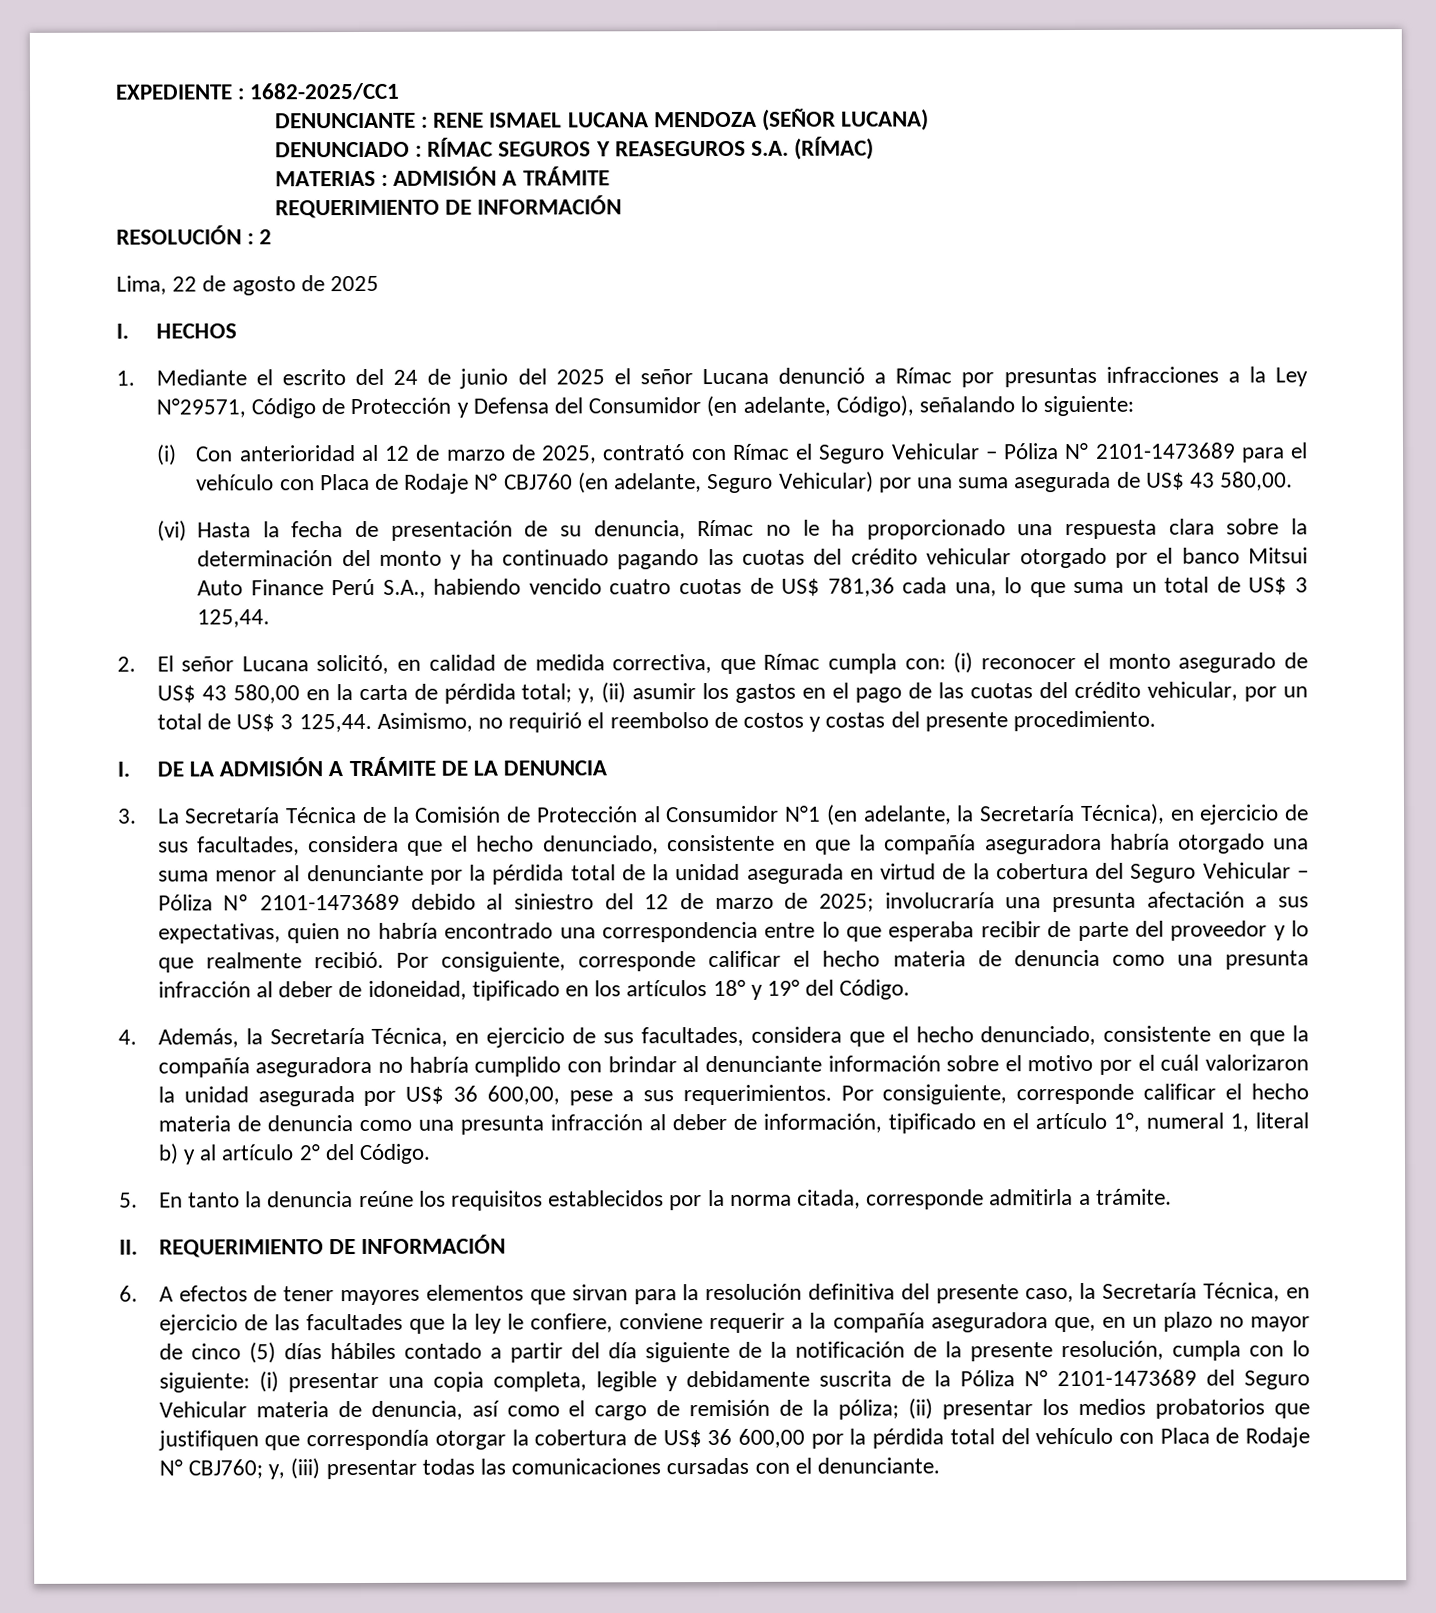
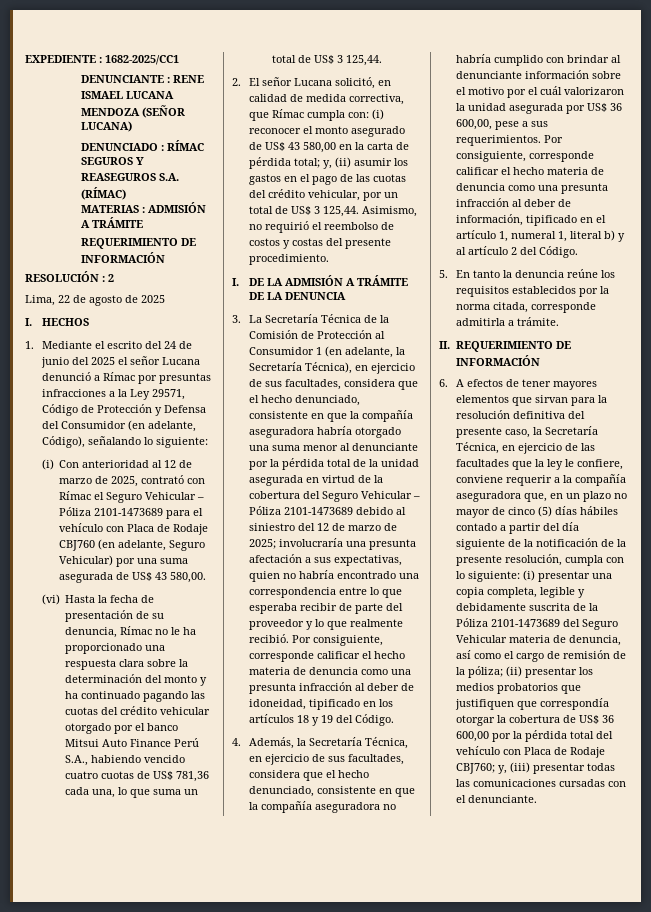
- 1. Mediante el escrito del 24 de junio del 2025 el señor Lucana denunció a Rímac por presuntas infracciones a la Ley N°29571, Código de Protección y Defensa del Consumidor (en adelante, Código), señalando lo siguiente:
+ 1. Mediante el escrito del 24 de junio del 2025 el señor Lucana denunció a Rímac por presuntas infracciones a la Ley 29571, Código de Protección y Defensa del Consumidor (en adelante, Código), señalando lo siguiente:
- (i) Con anterioridad al 12 de marzo de 2025, contrató con Rímac el Seguro Vehicular – Póliza N° 2101-1473689 para el vehículo con Placa de Rodaje N° CBJ760 (en adelante, Seguro Vehicular) por una suma asegurada de US$ 43 580,00.
+ (i) Con anterioridad al 12 de marzo de 2025, contrató con Rímac el Seguro Vehicular – Póliza 2101-1473689 para el vehículo con Placa de Rodaje CBJ760 (en adelante, Seguro Vehicular) por una suma asegurada de US$ 43 580,00.
- 3. La Secretaría Técnica de la Comisión de Protección al Consumidor N°1 (en adelante, la Secretaría Técnica), en ejercicio de sus facultades, considera que el hecho denunciado, consistente en que la compañía aseguradora habría otorgado una suma menor al denunciante por la pérdida total de la unidad asegurada en virtud de la cobertura del Seguro Vehicular – Póliza Nº 2101-1473689 debido al siniestro del 12 de marzo de 2025;
+ 3. La Secretaría Técnica de la Comisión de Protección al Consumidor 1 (en adelante, la Secretaría Técnica), en ejercicio de sus facultades, considera que el hecho denunciado, consistente en que la compañía aseguradora habría otorgado una suma menor al denunciante por la pérdida total de la unidad asegurada en virtud de la cobertura del Seguro Vehicular – Póliza 2101-1473689 debido al siniestro del 12 de marzo de 2025;
- Por consiguiente, corresponde calificar el hecho materia de denuncia como una presunta infracción al deber de idoneidad, tipificado en los artículos 18° y 19° del Código.
+ Por consiguiente, corresponde calificar el hecho materia de denuncia como una presunta infracción al deber de idoneidad, tipificado en los artículos 18 y 19 del Código.
- Por consiguiente, corresponde calificar el hecho materia de denuncia como una presunta infracción al deber de información, tipificado en el artículo 1°, numeral 1, literal b) y al artículo 2° del Código.
+ Por consiguiente, corresponde calificar el hecho materia de denuncia como una presunta infracción al deber de información, tipificado en el artículo 1, numeral 1, literal b) y al artículo 2 del Código.
- (i) presentar una copia completa, legible y debidamente suscrita de la Póliza N° 2101-1473689 del Seguro Vehicular materia de denuncia, así como el cargo de remisión de la póliza;
+ (i) presentar una copia completa, legible y debidamente suscrita de la Póliza 2101-1473689 del Seguro Vehicular materia de denuncia, así como el cargo de remisión de la póliza;
- (ii) presentar los medios probatorios que justifiquen que correspondía otorgar la cobertura de US$ 36 600,00 por la pérdida total del vehículo con Placa de Rodaje N° CBJ760;
+ (ii) presentar los medios probatorios que justifiquen que correspondía otorgar la cobertura de US$ 36 600,00 por la pérdida total del vehículo con Placa de Rodaje CBJ760;

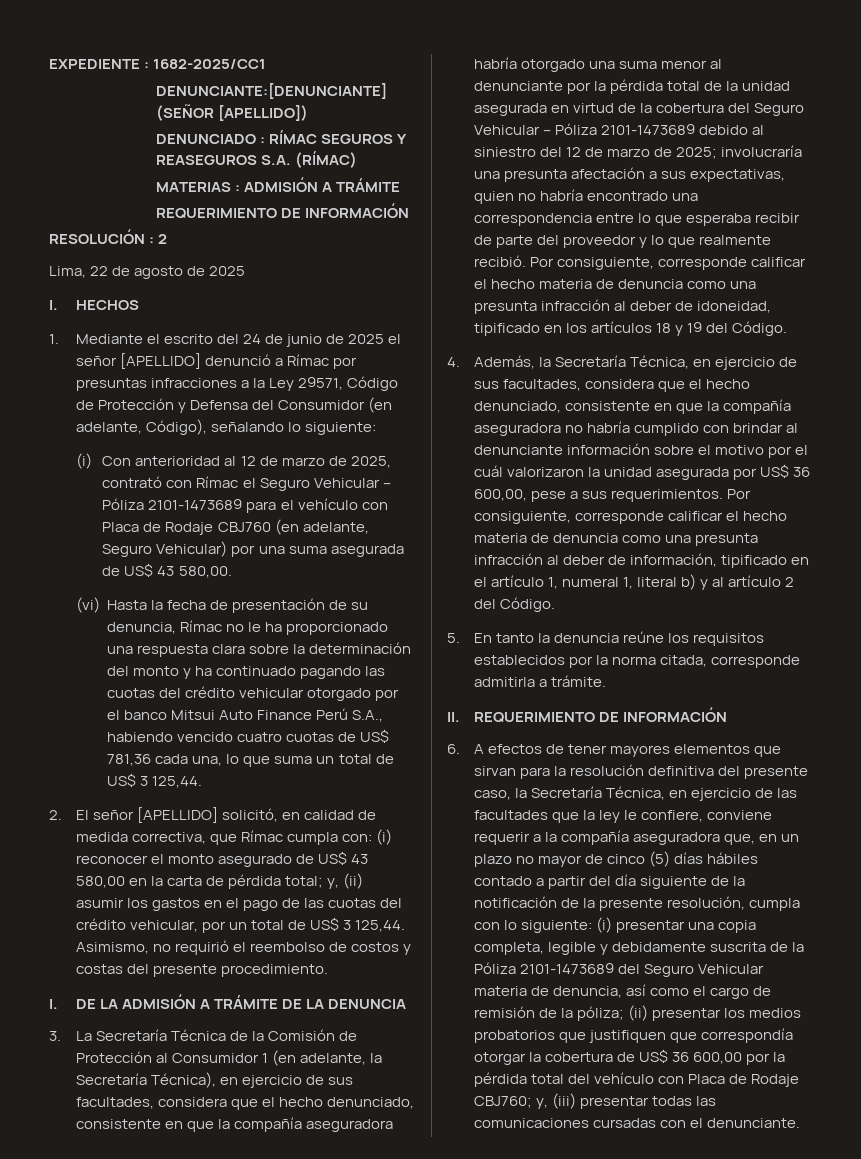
- DENUNCIANTE : RENE ISMAEL LUCANA MENDOZA (SEÑOR LUCANA)
+ DENUNCIANTE:[DENUNCIANTE] (SEÑOR [APELLIDO])
- 1. Mediante el escrito del 24 de junio del 2025 el señor Lucana denunció a Rímac por presuntas infracciones a la Ley 29571, Código de Protección y Defensa del Consumidor (en adelante, Código), señalando lo siguiente:
+ 1. Mediante el escrito del 24 de junio de 2025 el señor [APELLIDO] denunció a Rímac por presuntas infracciones a la Ley 29571, Código de Protección y Defensa del Consumidor (en adelante, Código), señalando lo siguiente:
- 2. El señor Lucana solicitó, en calidad de medida correctiva, que Rímac cumpla con: (i) reconocer el monto asegurado de US$ 43 580,00 en la carta de pérdida total; y, (ii) asumir los gastos en el pago de las cuotas del crédito vehicular, por un total de US$ 3 125,44.
+ 2. El señor [APELLIDO] solicitó, en calidad de medida correctiva, que Rímac cumpla con: (i) reconocer el monto asegurado de US$ 43 580,00 en la carta de pérdida total; y, (ii) asumir los gastos en el pago de las cuotas del crédito vehicular, por un total de US$ 3 125,44.

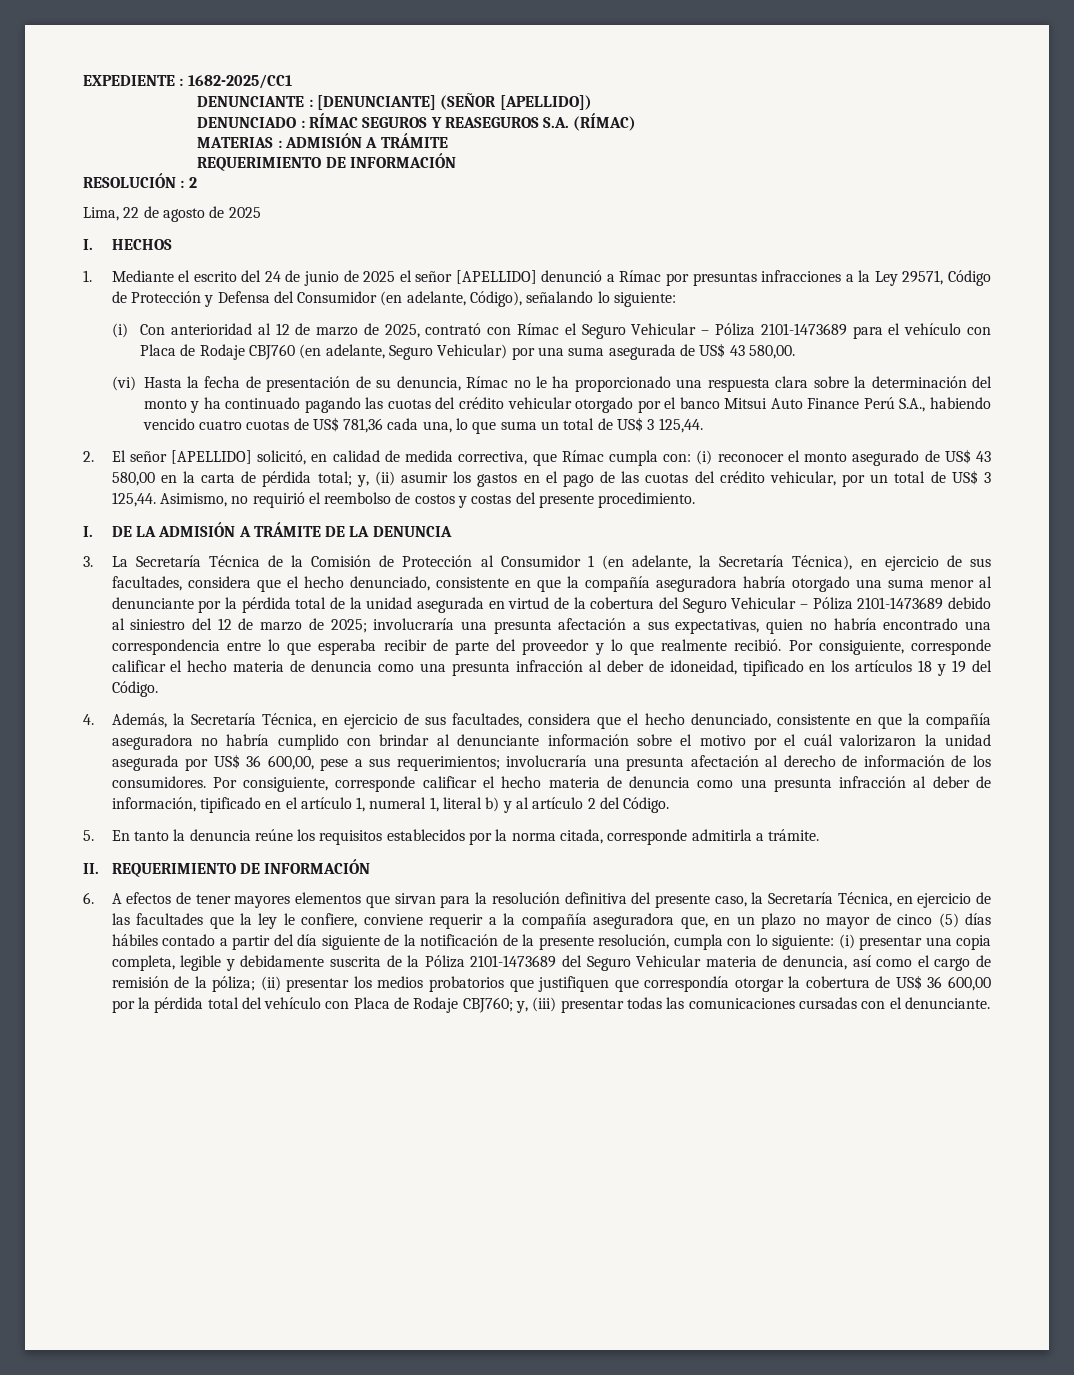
- DENUNCIANTE:[DENUNCIANTE] (SEÑOR [APELLIDO])
+ DENUNCIANTE : [DENUNCIANTE] (SEÑOR [APELLIDO])
- 4. Además, la Secretaría Técnica, en ejercicio de sus facultades, considera que el hecho denunciado, consistente en que la compañía aseguradora no habría cumplido con brindar al denunciante información sobre el motivo por el cuál valorizaron la unidad asegurada por US$ 36 600,00, pese a sus requerimientos.
+ 4. Además, la Secretaría Técnica, en ejercicio de sus facultades, considera que el hecho denunciado, consistente en que la compañía aseguradora no habría cumplido con brindar al denunciante información sobre el motivo por el cuál valorizaron la unidad asegurada por US$ 36 600,00, pese a sus requerimientos; involucraría una presunta afectación al derecho de información de los consumidores.

